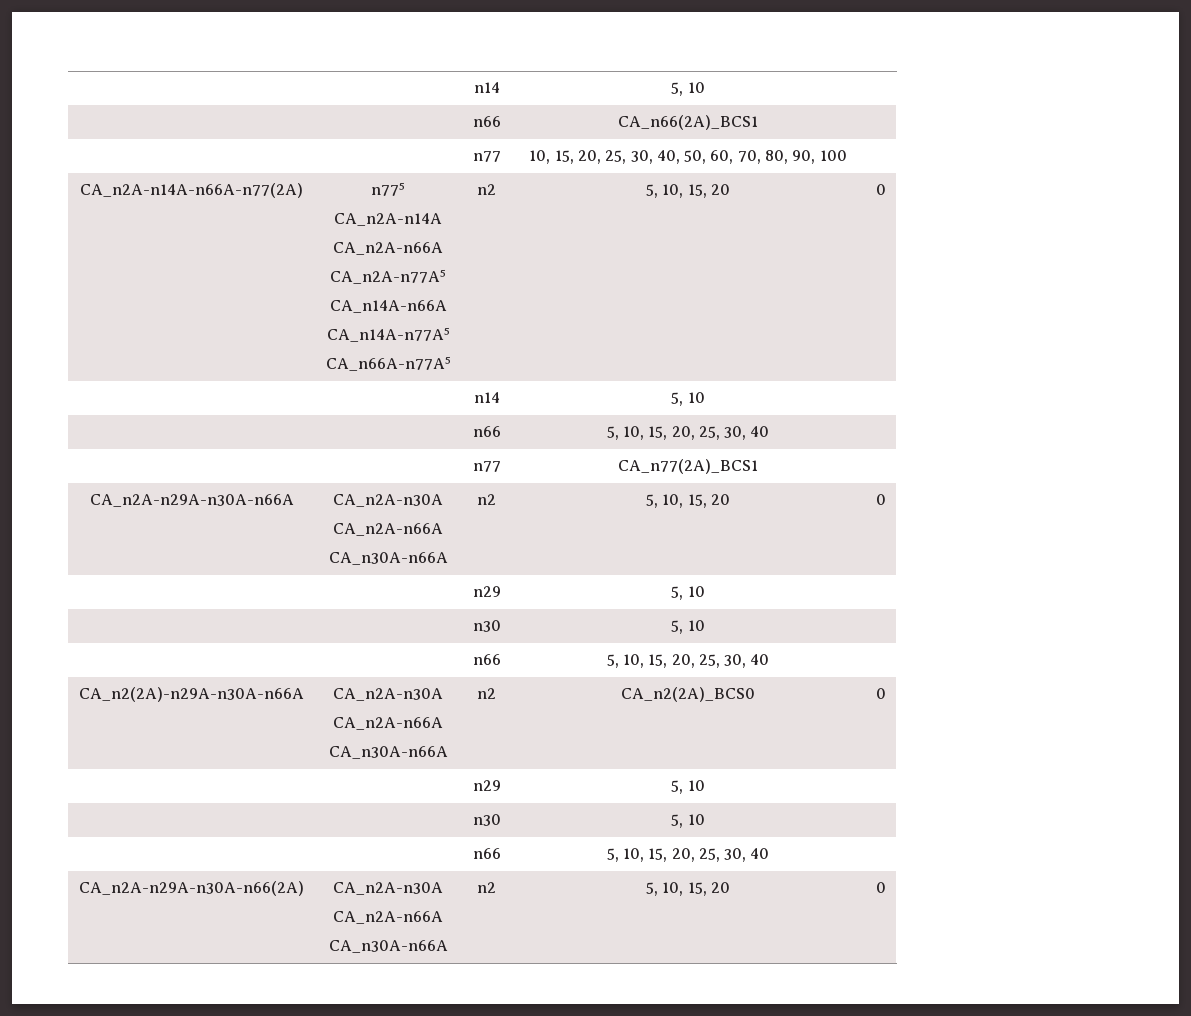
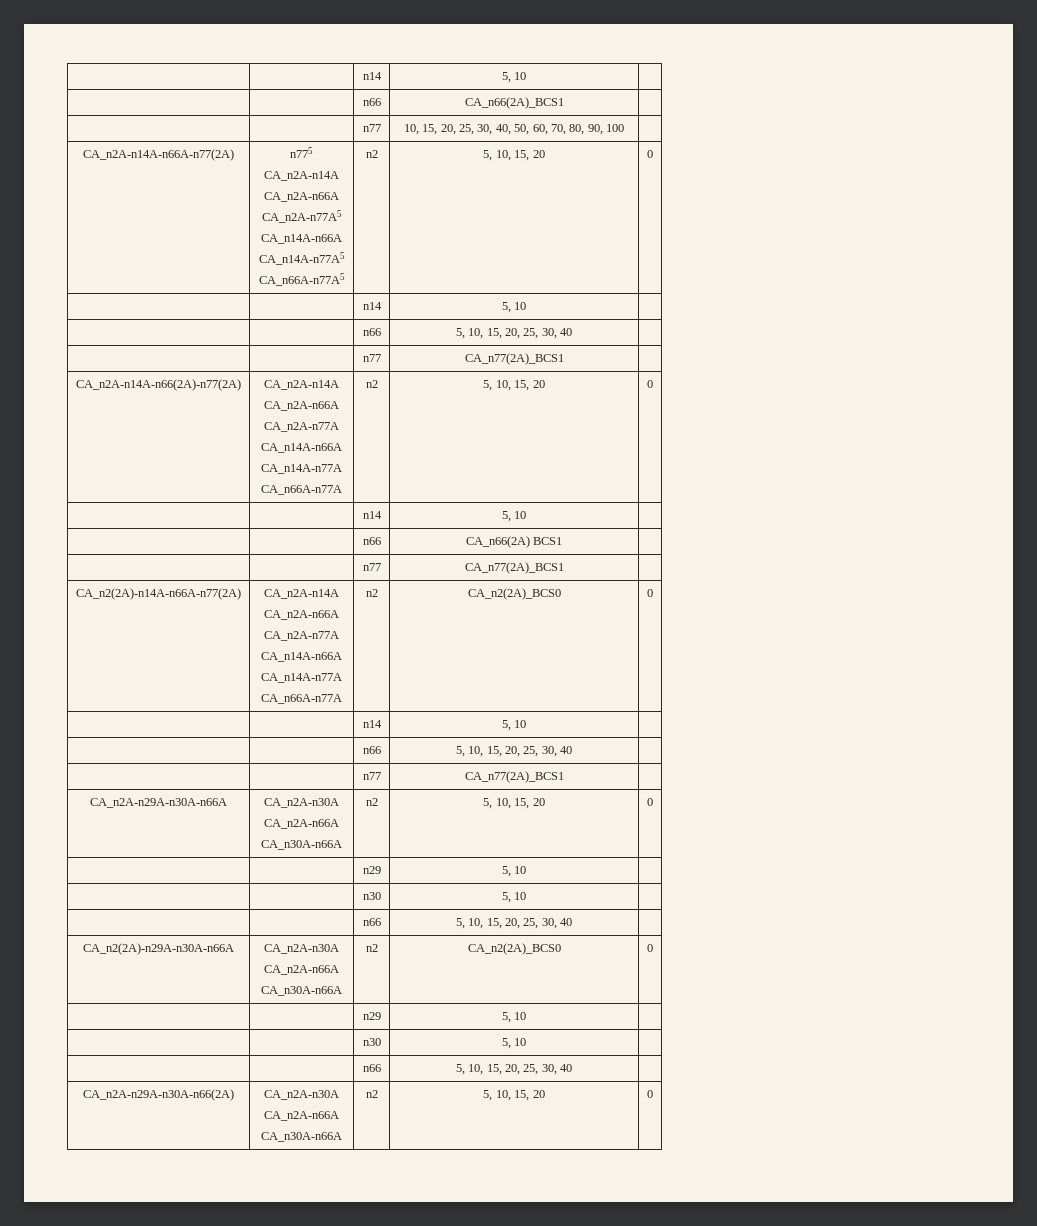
+ CA_n2A-n14A-n66(2A)-n77(2A) | CA_n2A-n14A
+ CA_n2A-n66A
+ CA_n2A-n77A
+ CA_n14A-n66A
+ CA_n14A-n77A
+ CA_n66A-n77A | n2 | 5, 10, 15, 20 | 0
+ | | n14 | 5, 10 |
+ | | n66 | CA_n66(2A) BCS1 |
+ | | n77 | CA_n77(2A)_BCS1 |
+ CA_n2(2A)-n14A-n66A-n77(2A) | CA_n2A-n14A
+ CA_n2A-n66A
+ CA_n2A-n77A
+ CA_n14A-n66A
+ CA_n14A-n77A
+ CA_n66A-n77A | n2 | CA_n2(2A)_BCS0 | 0
+ | | n14 | 5, 10 |
+ | | n66 | 5, 10, 15, 20, 25, 30, 40 |
+ | | n77 | CA_n77(2A)_BCS1 |

